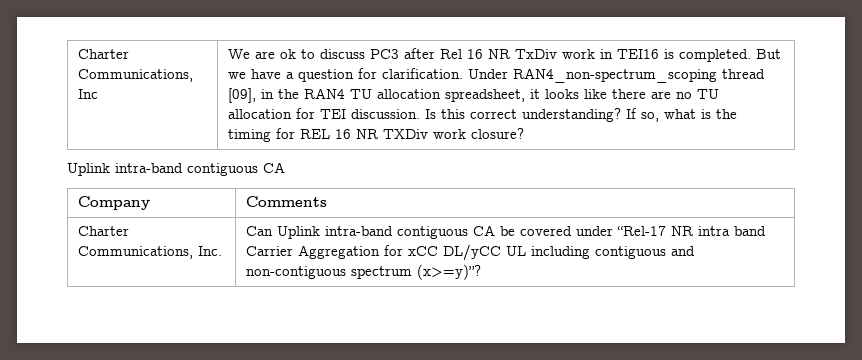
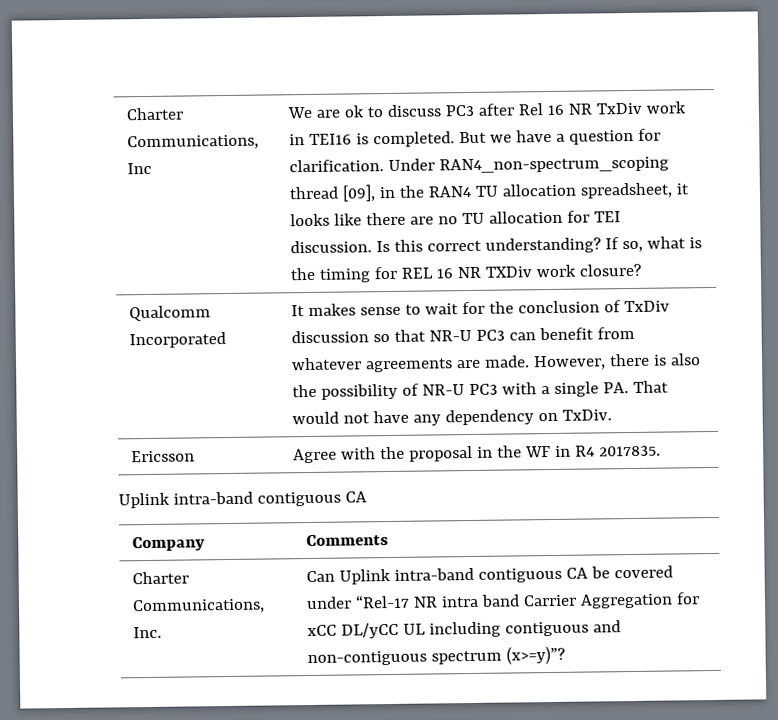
+ Qualcomm Incorporated | It makes sense to wait for the conclusion of TxDiv discussion so that NR-U PC3 can benefit from whatever agreements are made. However, there is also the possibility of NR-U PC3 with a single PA. That would not have any dependency on TxDiv.
+ Ericsson | Agree with the proposal in the WF in R4 2017835.

